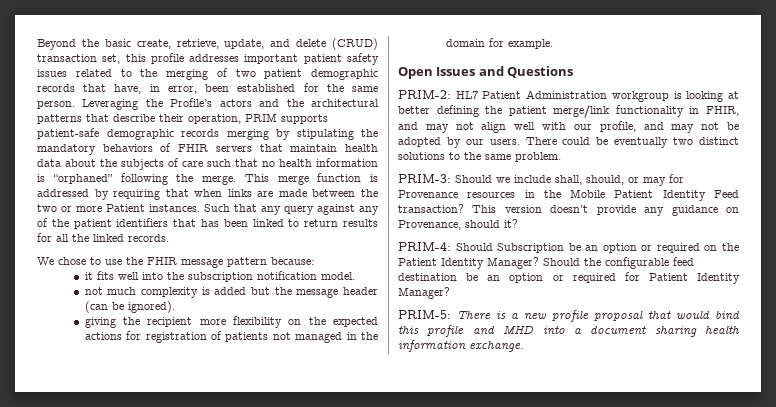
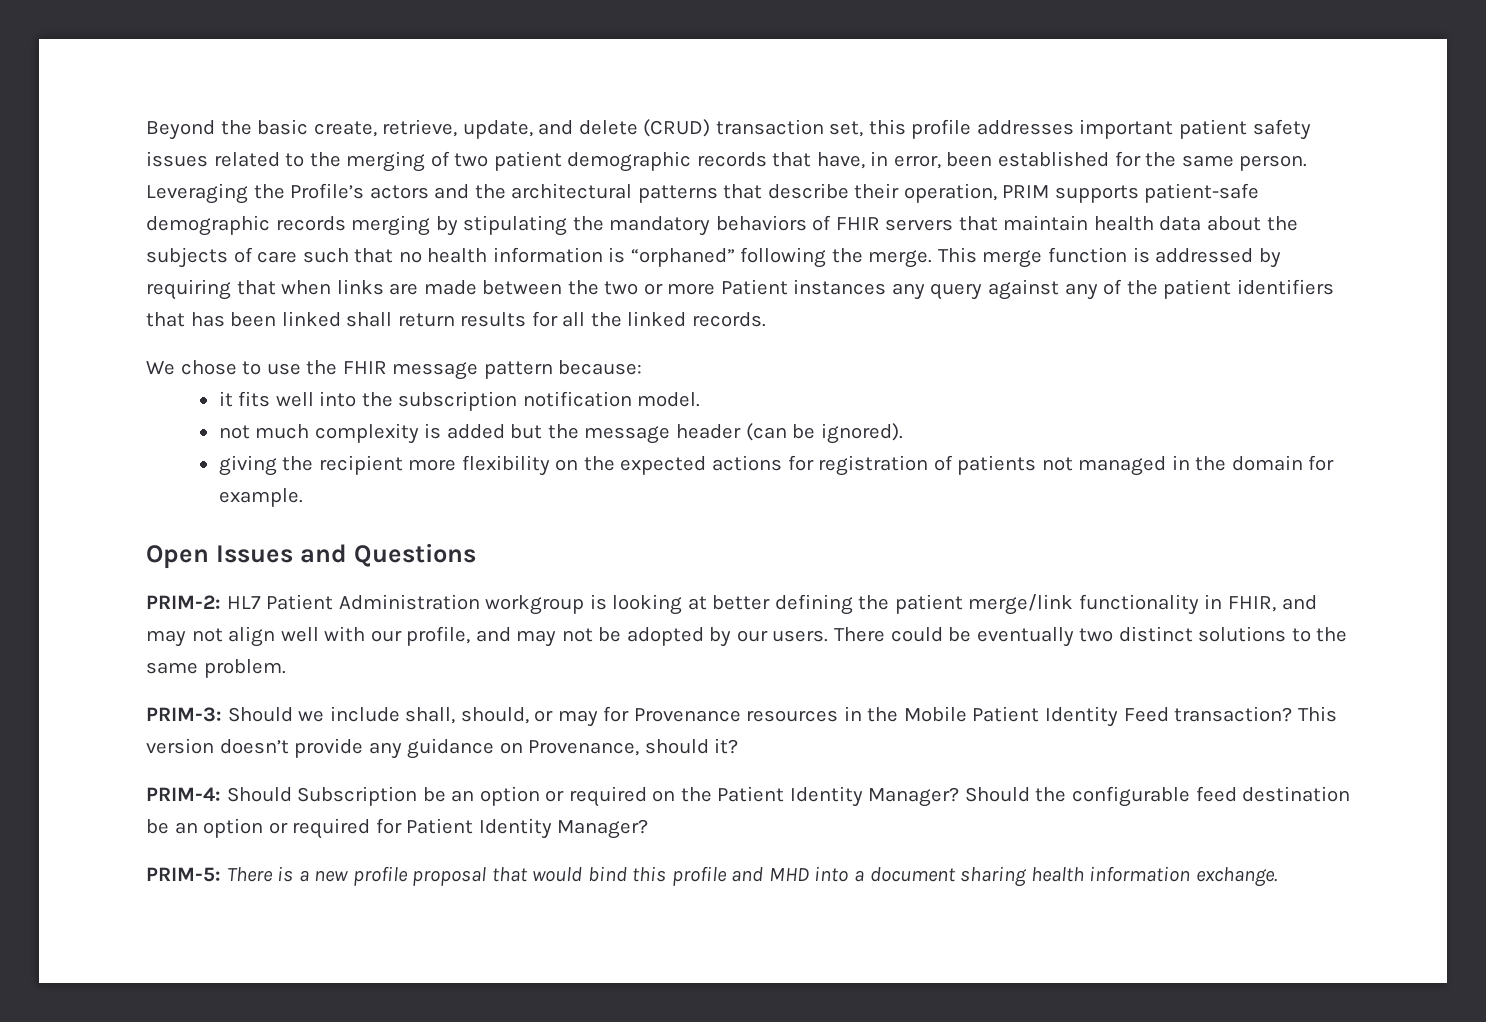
- This merge function is addressed by requiring that when links are made between the two or more Patient instances. Such that any query against any of the patient identifiers that has been linked to return results for all the linked records.
+ This merge function is addressed by requiring that when links are made between the two or more Patient instances any query against any of the patient identifiers that has been linked shall return results for all the linked records.

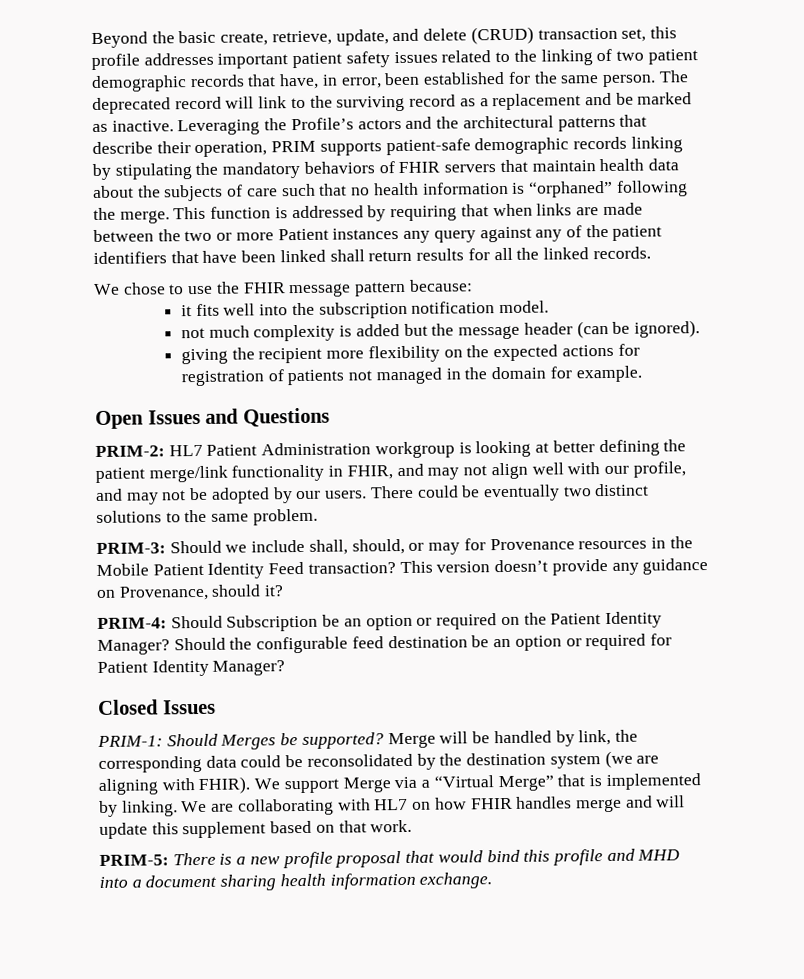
- Beyond the basic create, retrieve, update, and delete (CRUD) transaction set, this profile addresses important patient safety issues related to the merging of two patient demographic records that have, in error, been established for the same person.
+ Beyond the basic create, retrieve, update, and delete (CRUD) transaction set, this profile addresses important patient safety issues related to the linking of two patient demographic records that have, in error, been established for the same person.
+ The deprecated record will link to the surviving record as a replacement and be marked as inactive.
- Leveraging the Profile’s actors and the architectural patterns that describe their operation, PRIM supports patient-safe demographic records merging by stipulating the mandatory behaviors of FHIR servers that maintain health data about the subjects of care such that no health information is “orphaned” following the merge.
+ Leveraging the Profile’s actors and the architectural patterns that describe their operation, PRIM supports patient-safe demographic records linking by stipulating the mandatory behaviors of FHIR servers that maintain health data about the subjects of care such that no health information is “orphaned” following the merge.
- This merge function is addressed by requiring that when links are made between the two or more Patient instances any query against any of the patient identifiers that has been linked shall return results for all the linked records.
+ This function is addressed by requiring that when links are made between the two or more Patient instances any query against any of the patient identifiers that have been linked shall return results for all the linked records.
+ Closed Issues
+ PRIM-1: Should Merges be supported? Merge will be handled by link, the corresponding data could be reconsolidated by the destination system (we are aligning with FHIR). We support Merge via a “Virtual Merge” that is implemented by linking. We are collaborating with HL7 on how FHIR handles merge and will update this supplement based on that work.

